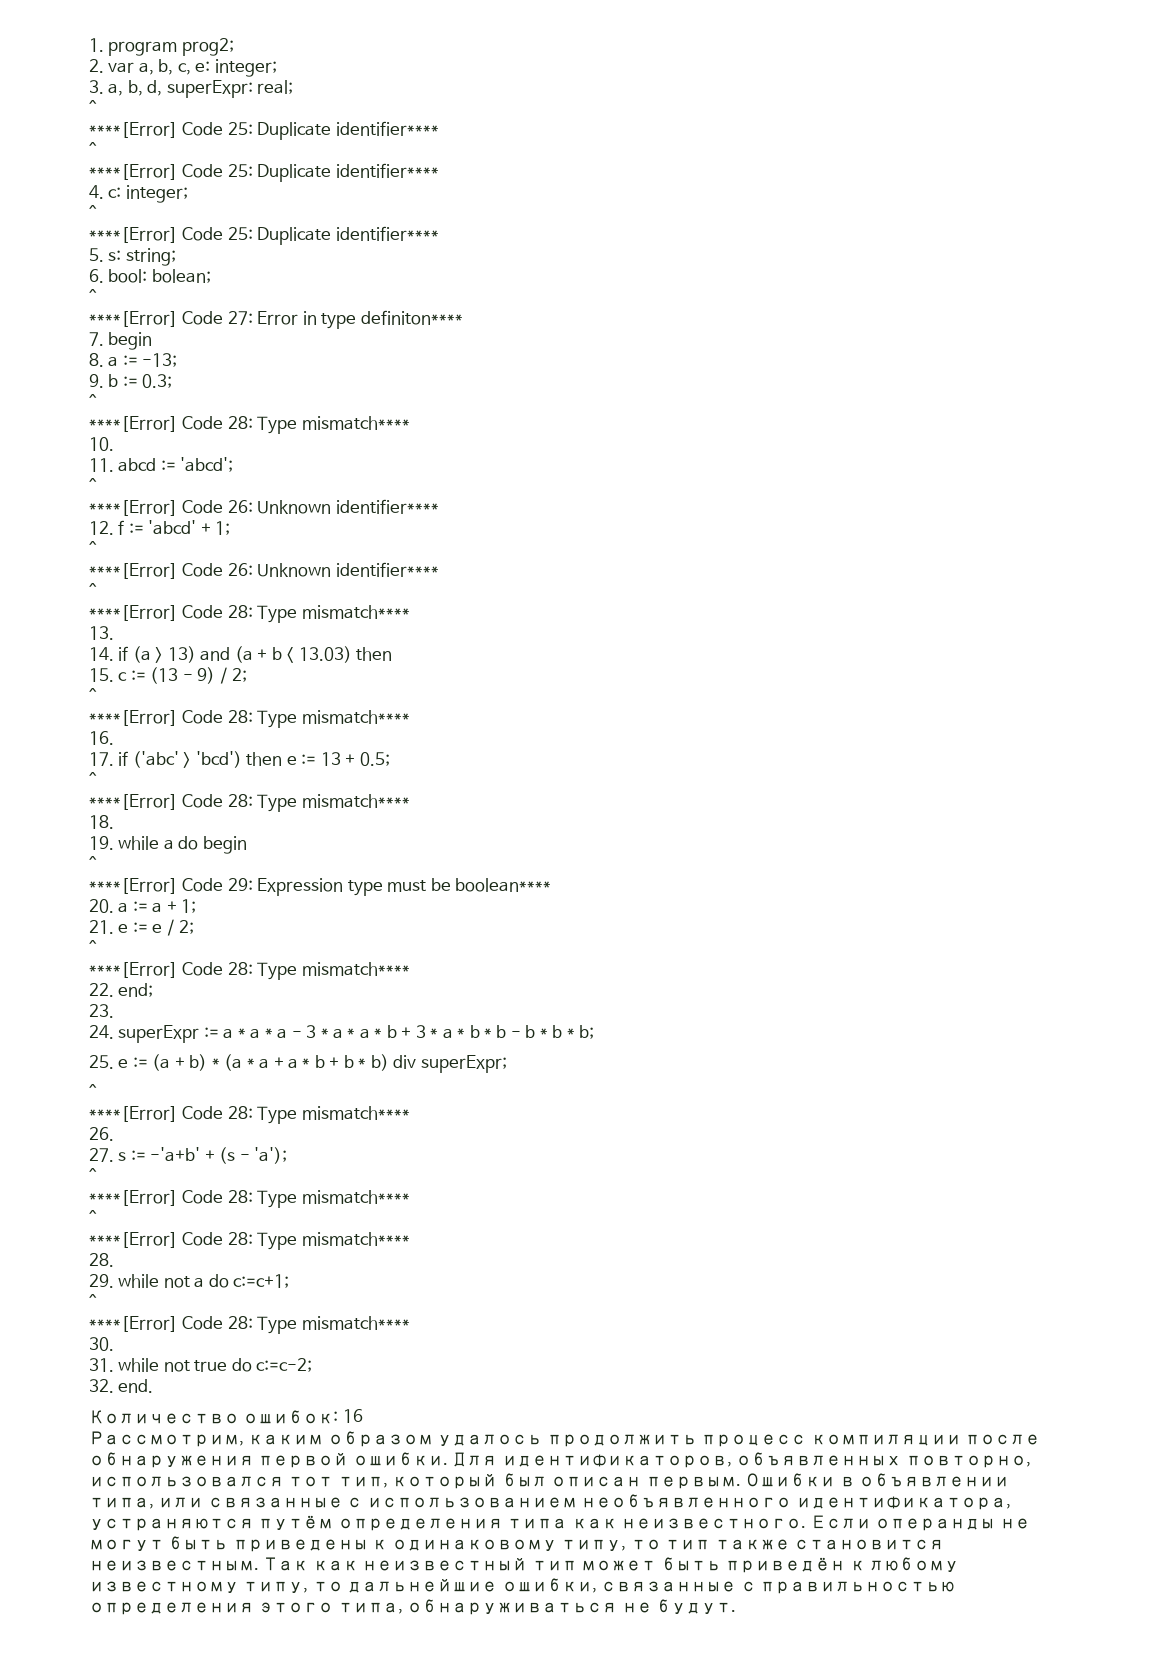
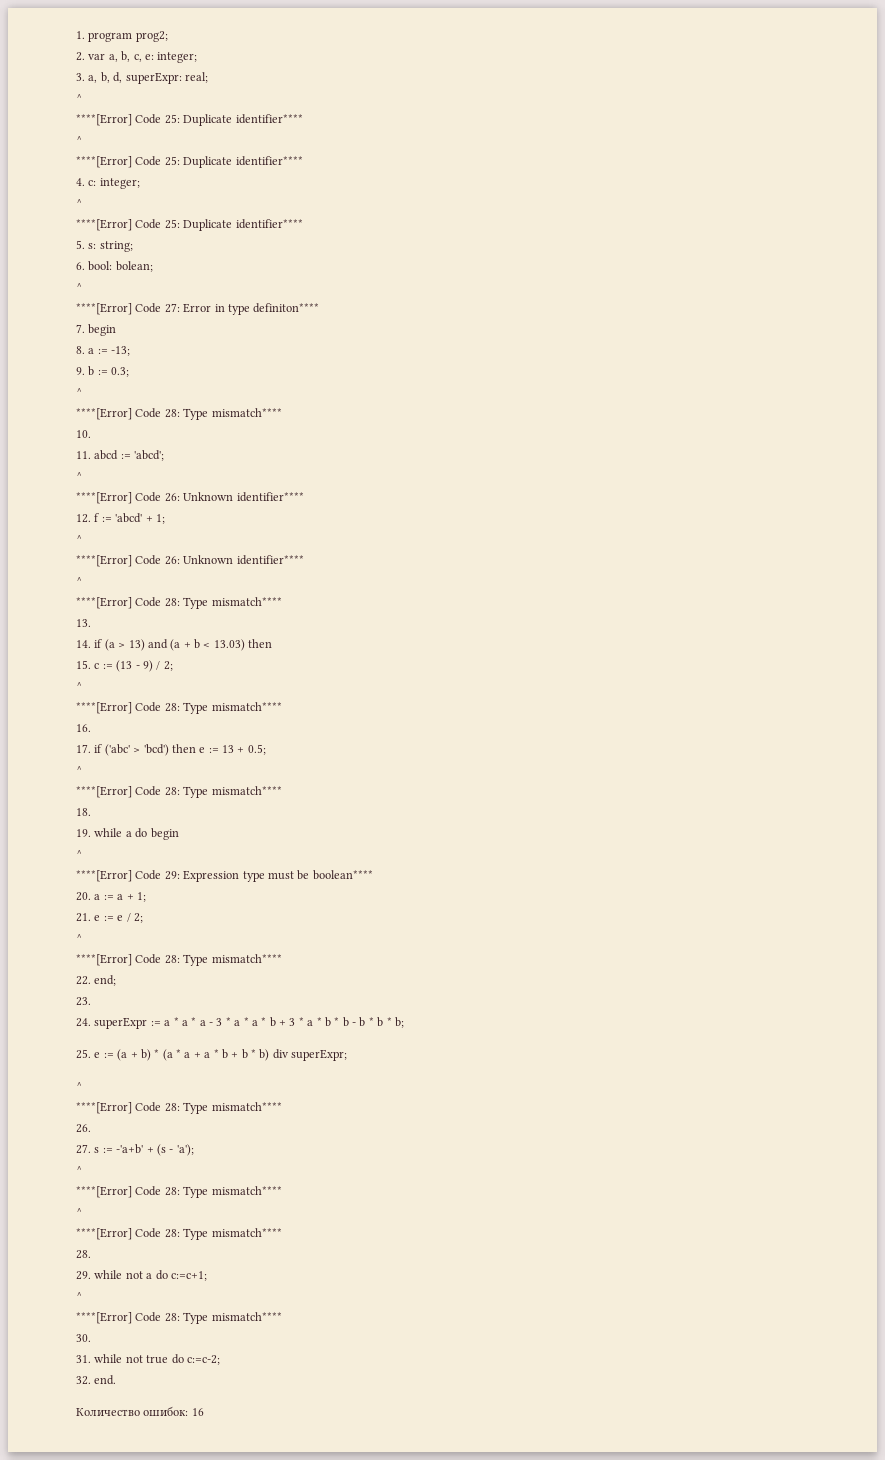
- Рассмотрим, каким образом удалось продолжить процесс компиляции после обнаружения первой ошибки. Для идентификаторов, объявленных повторно, использовался тот тип, который был описан первым. Ошибки в объявлении типа, или связанные с использованием необъявленного идентификатора, устраняются путём определения типа как неизвестного. Если операнды не могут быть приведены к одинаковому типу, то тип также становится неизвестным. Так как неизвестный тип может быть приведён к любому известному типу, то дальнейшие ошибки, связанные с правильностью определения этого типа, обнаруживаться не будут.

